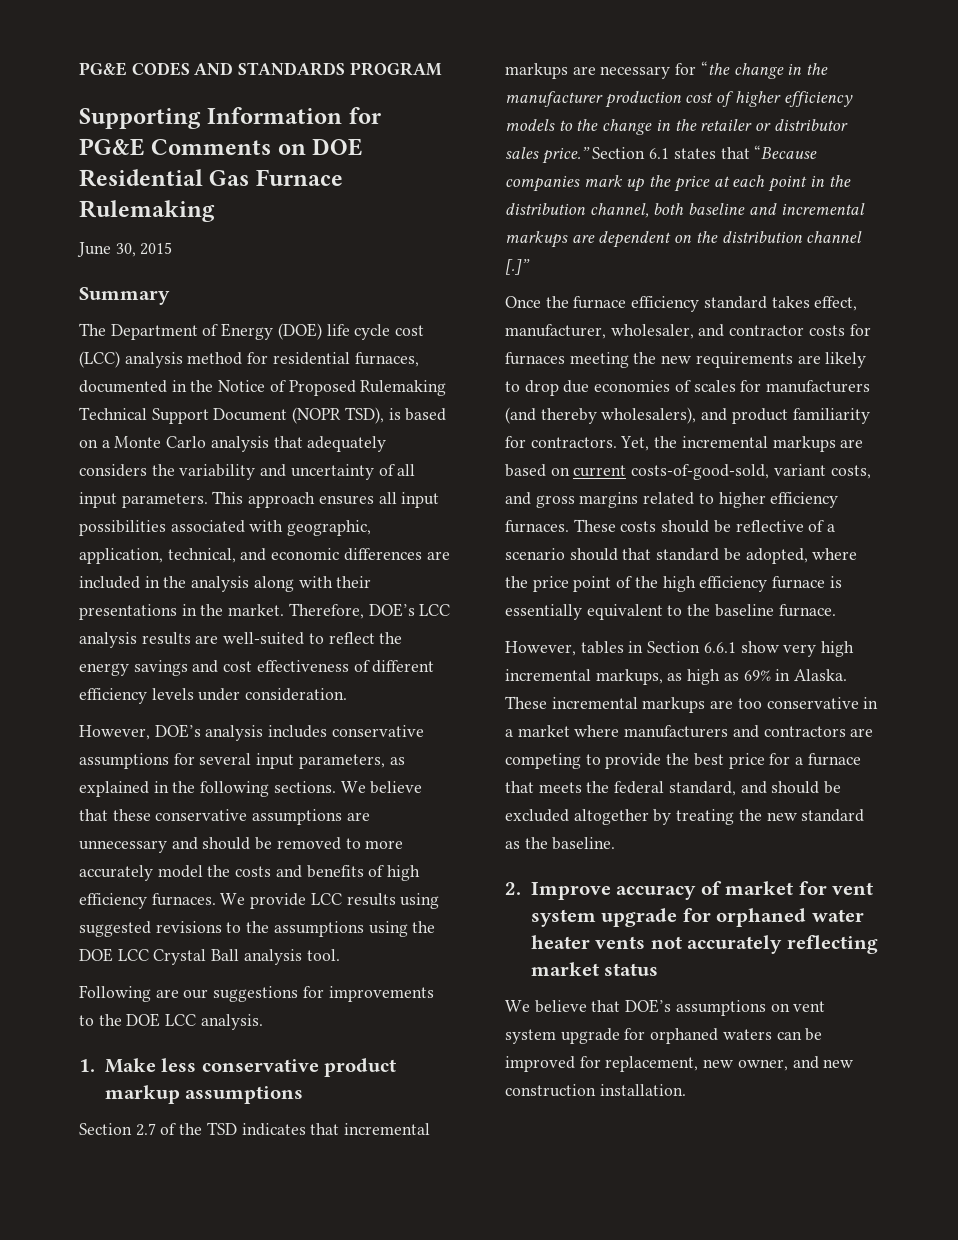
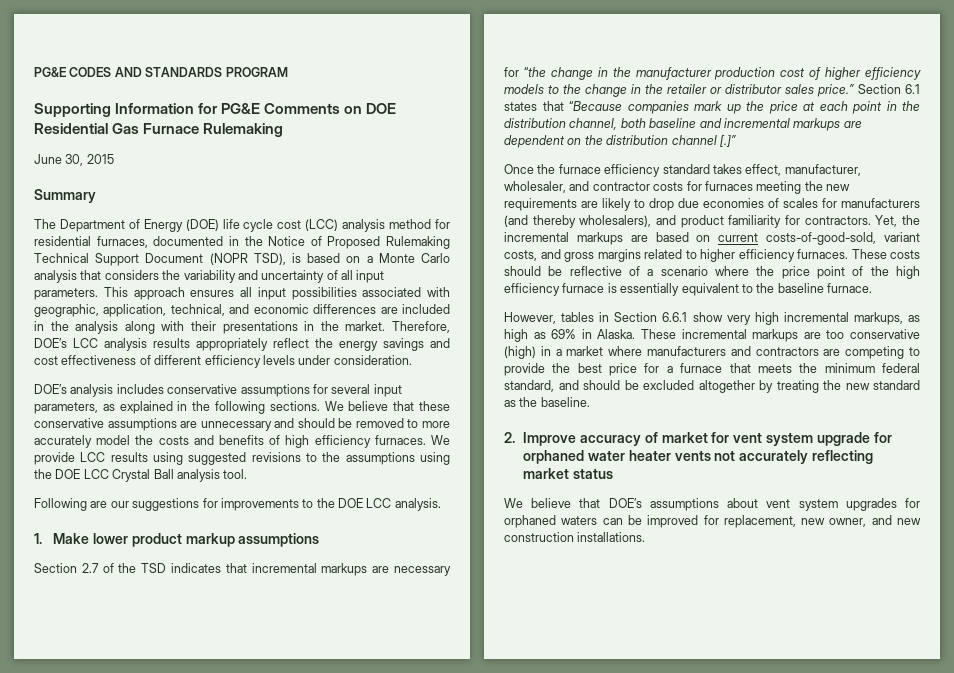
- The Department of Energy (DOE) life cycle cost (LCC) analysis method for residential furnaces, documented in the Notice of Proposed Rulemaking Technical Support Document (NOPR TSD), is based on a Monte Carlo analysis that adequately considers the variability and uncertainty of all input parameters.
+ The Department of Energy (DOE) life cycle cost (LCC) analysis method for residential furnaces, documented in the Notice of Proposed Rulemaking Technical Support Document (NOPR TSD), is based on a Monte Carlo analysis that considers the variability and uncertainty of all input parameters.
- Therefore, DOE’s LCC analysis results are well-suited to reflect the energy savings and cost effectiveness of different efficiency levels under consideration.
+ Therefore, DOE’s LCC analysis results appropriately reflect the energy savings and cost effectiveness of different efficiency levels under consideration.
- However, DOE’s analysis includes conservative assumptions for several input parameters, as explained in the following sections.
+ DOE’s analysis includes conservative assumptions for several input parameters, as explained in the following sections.
- 1. Make less conservative product markup assumptions
+ 1. Make lower product markup assumptions
- These costs should be reflective of a scenario should that standard be adopted, where the price point of the high efficiency furnace is essentially equivalent to the baseline furnace.
+ These costs should be reflective of a scenario where the price point of the high efficiency furnace is essentially equivalent to the baseline furnace.
- These incremental markups are too conservative in a market where manufacturers and contractors are competing to provide the best price for a furnace that meets the federal standard, and should be excluded altogether by treating the new standard as the baseline.
+ These incremental markups are too conservative (high) in a market where manufacturers and contractors are competing to provide the best price for a furnace that meets the minimum federal standard, and should be excluded altogether by treating the new standard as the baseline.
- We believe that DOE’s assumptions on vent system upgrade for orphaned waters can be improved for replacement, new owner, and new construction installation.
+ We believe that DOE’s assumptions about vent system upgrades for orphaned waters can be improved for replacement, new owner, and new construction installations.

